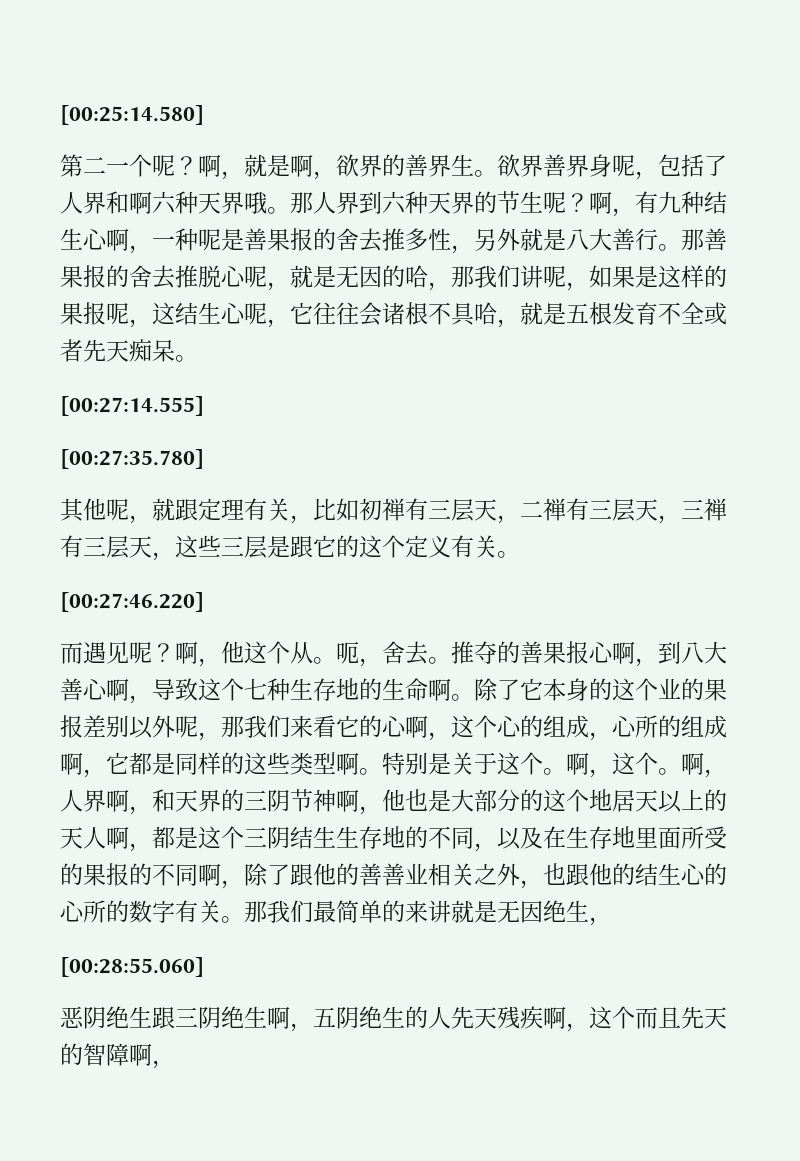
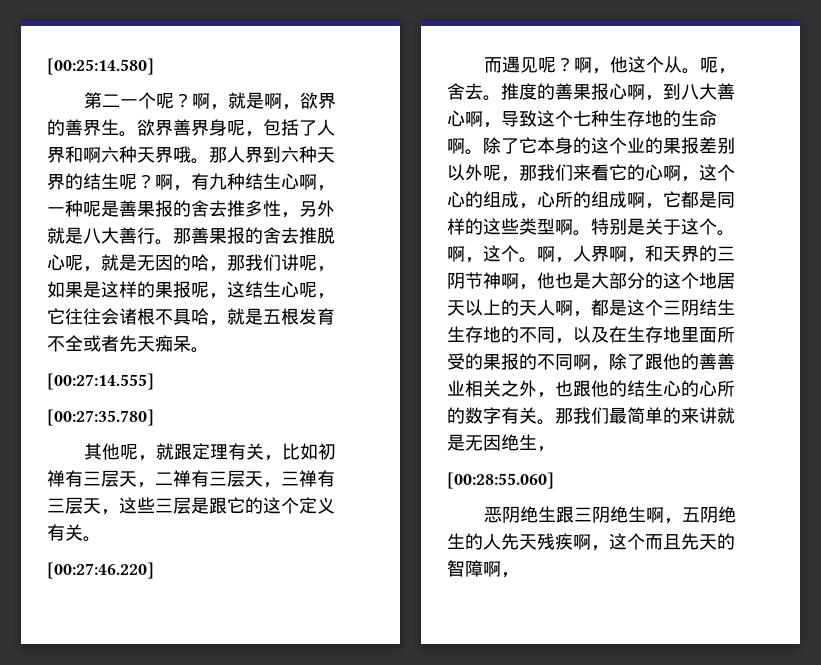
- 那人界到六种天界的节生呢？
+ 那人界到六种天界的结生呢？
- 推夺的善果报心啊，到八大善心啊，导致这个七种生存地的生命啊。
+ 推度的善果报心啊，到八大善心啊，导致这个七种生存地的生命啊。

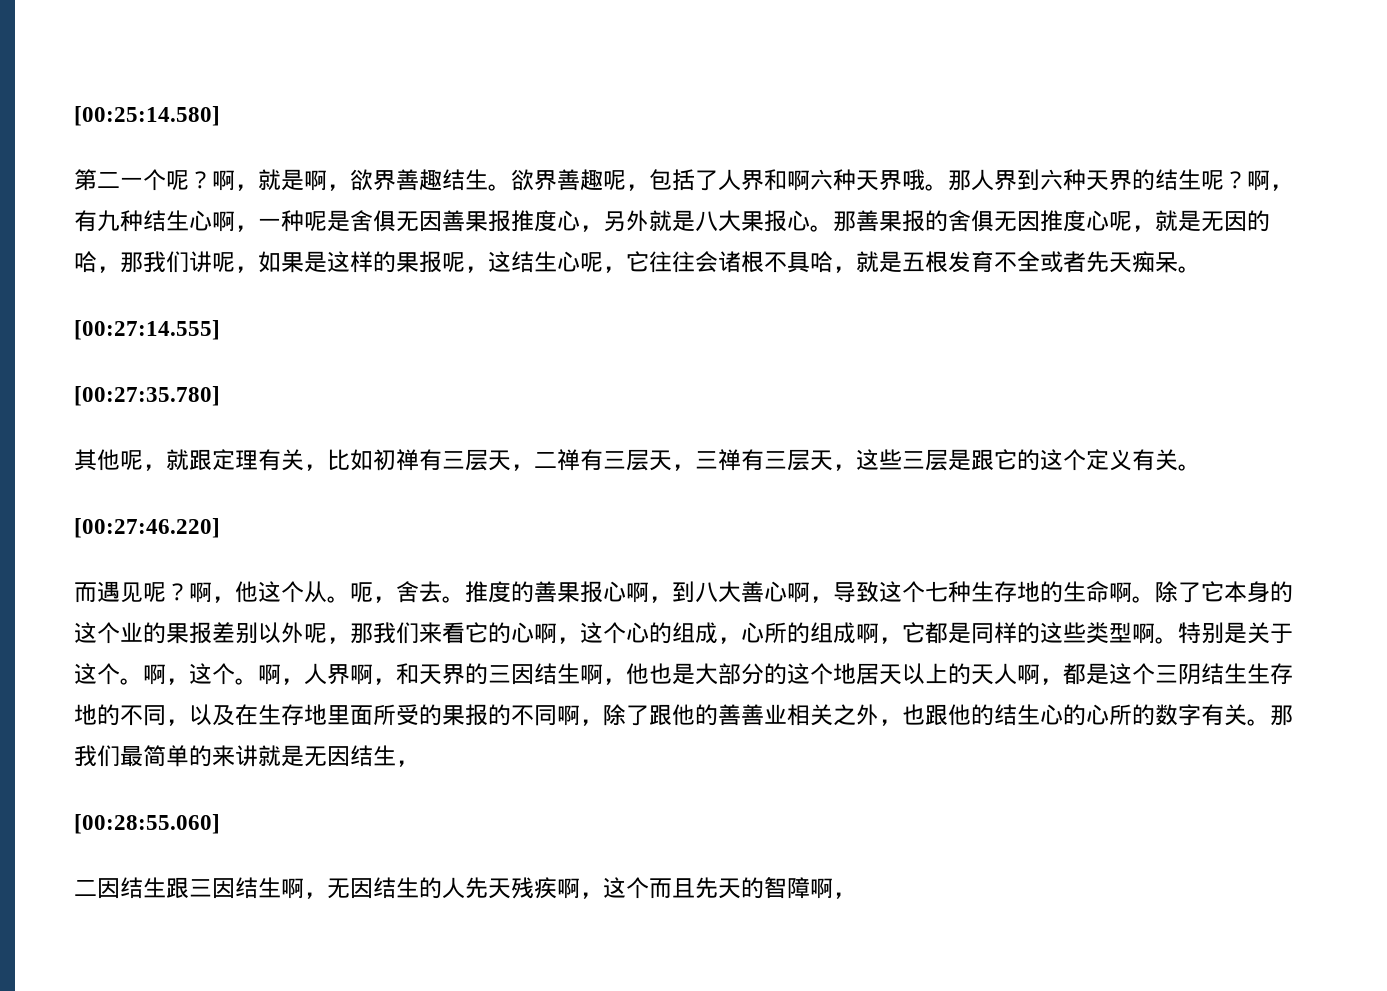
- 啊，就是啊，欲界的善界生。
+ 啊，就是啊，欲界善趣结生。
- 欲界善界身呢，包括了人界和啊六种天界哦。
+ 欲界善趣呢，包括了人界和啊六种天界哦。
- 啊，有九种结生心啊，一种呢是善果报的舍去推多性，另外就是八大善行。
+ 啊，有九种结生心啊，一种呢是舍俱无因善果报推度心，另外就是八大果报心。
- 那善果报的舍去推脱心呢，就是无因的哈，那我们讲呢，如果是这样的果报呢，这结生心呢，它往往会诸根不具哈，就是五根发育不全或者先天痴呆。
+ 那善果报的舍俱无因推度心呢，就是无因的哈，那我们讲呢，如果是这样的果报呢，这结生心呢，它往往会诸根不具哈，就是五根发育不全或者先天痴呆。
- 啊，人界啊，和天界的三阴节神啊，他也是大部分的这个地居天以上的天人啊，都是这个三阴结生生存地的不同，以及在生存地里面所受的果报的不同啊，除了跟他的善善业相关之外，也跟他的结生心的心所的数字有关。
+ 啊，人界啊，和天界的三因结生啊，他也是大部分的这个地居天以上的天人啊，都是这个三阴结生生存地的不同，以及在生存地里面所受的果报的不同啊，除了跟他的善善业相关之外，也跟他的结生心的心所的数字有关。
- 那我们最简单的来讲就是无因绝生，
+ 那我们最简单的来讲就是无因结生，
- 恶阴绝生跟三阴绝生啊，五阴绝生的人先天残疾啊，这个而且先天的智障啊，
+ 二因结生跟三因结生啊，无因结生的人先天残疾啊，这个而且先天的智障啊，

